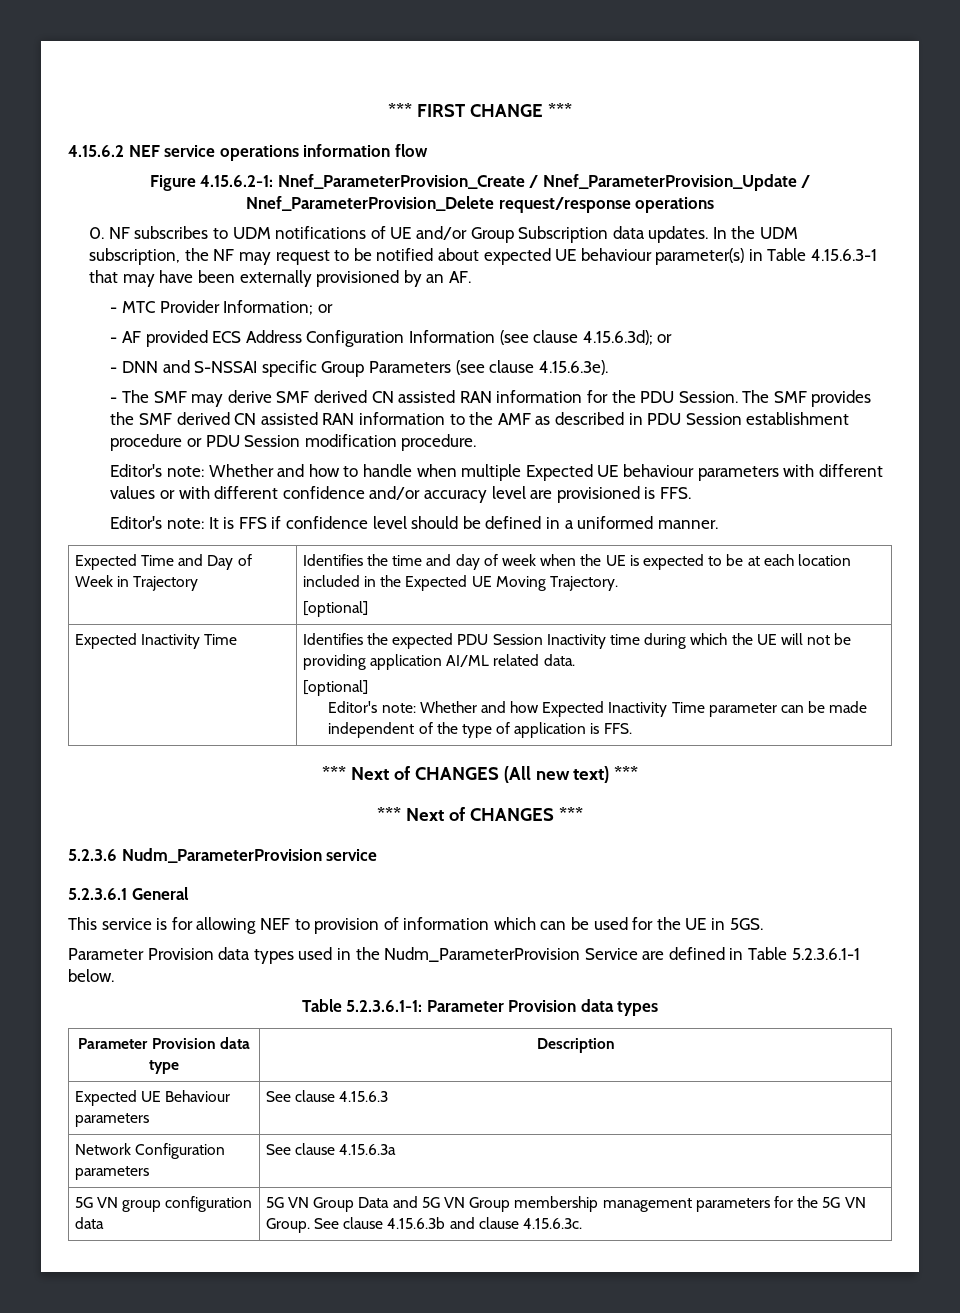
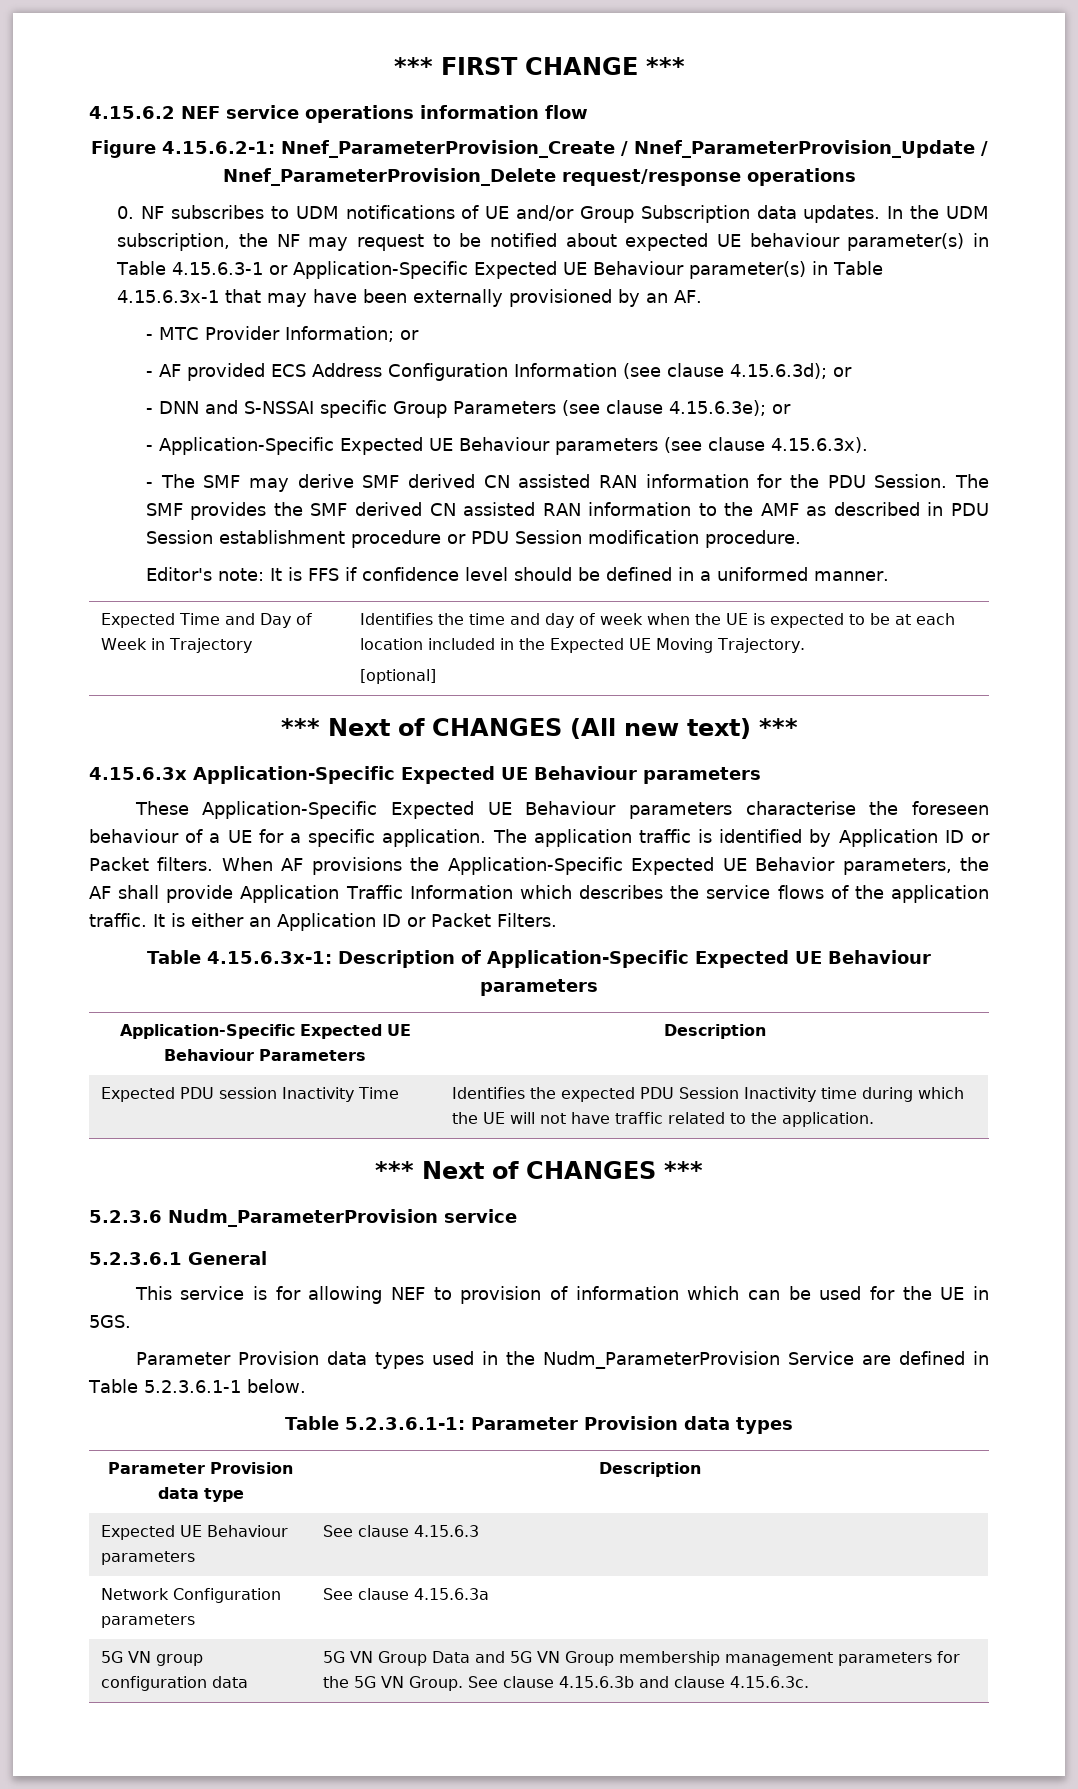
- In the UDM subscription, the NF may request to be notified about expected UE behaviour parameter(s) in Table 4.15.6.3-1 that may have been externally provisioned by an AF.
+ In the UDM subscription, the NF may request to be notified about expected UE behaviour parameter(s) in Table 4.15.6.3-1 or Application-Specific Expected UE Behaviour parameter(s) in Table 4.15.6.3x-1 that may have been externally provisioned by an AF.
- - DNN and S-NSSAI specific Group Parameters (see clause 4.15.6.3e).
+ - DNN and S-NSSAI specific Group Parameters (see clause 4.15.6.3e); or
+ - Application-Specific Expected UE Behaviour parameters (see clause 4.15.6.3x).
- Editor's note: Whether and how to handle when multiple Expected UE behaviour parameters with different values or with different confidence and/or accuracy level are provisioned is FFS.
- Expected Inactivity Time | Identifies the expected PDU Session Inactivity time during which the UE will not be providing application AI/ML related data.
- [optional]
- Editor's note: Whether and how Expected Inactivity Time parameter can be made independent of the type of application is FFS.
  *** Next of CHANGES (All new text) ***
+ 4.15.6.3x Application-Specific Expected UE Behaviour parameters
+ These Application-Specific Expected UE Behaviour parameters characterise the foreseen behaviour of a UE for a specific application. The application traffic is identified by Application ID or Packet filters. When AF provisions the Application-Specific Expected UE Behavior parameters, the AF shall provide Application Traffic Information which describes the service flows of the application traffic. It is either an Application ID or Packet Filters.
+ Table 4.15.6.3x-1: Description of Application-Specific Expected UE Behaviour parameters
+ Application-Specific Expected UE Behaviour Parameters | Description
+ Expected PDU session Inactivity Time | Identifies the expected PDU Session Inactivity time during which the UE will not have traffic related to the application.

